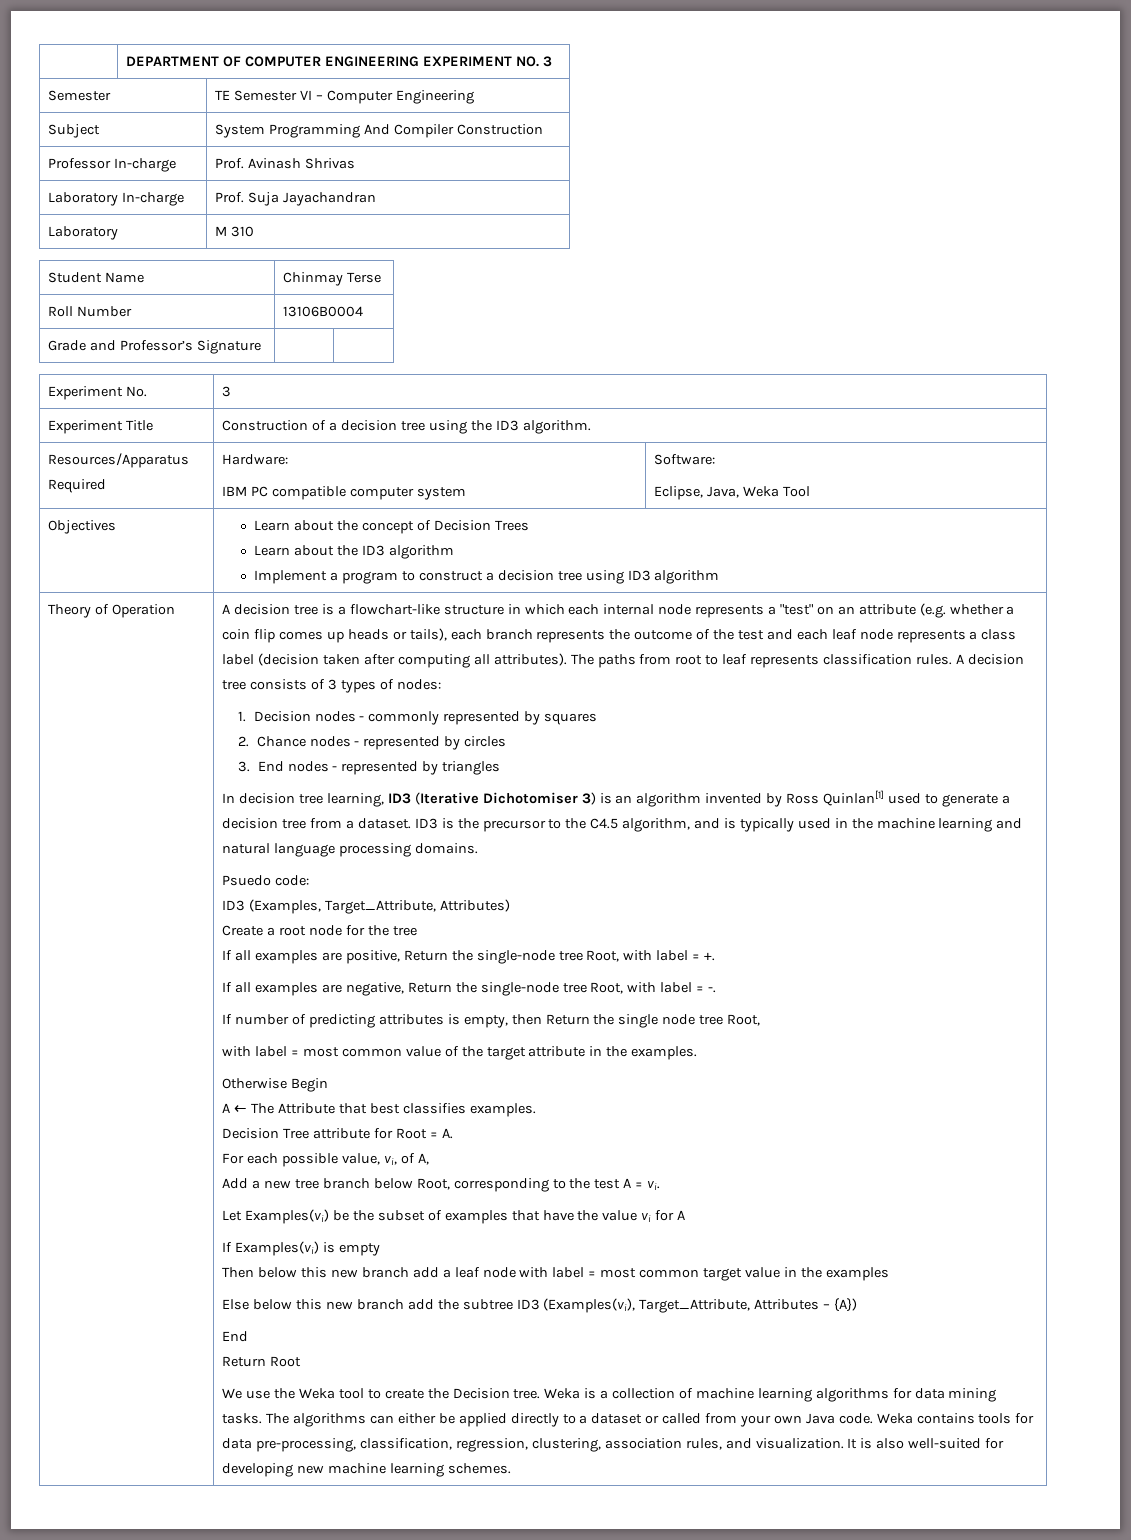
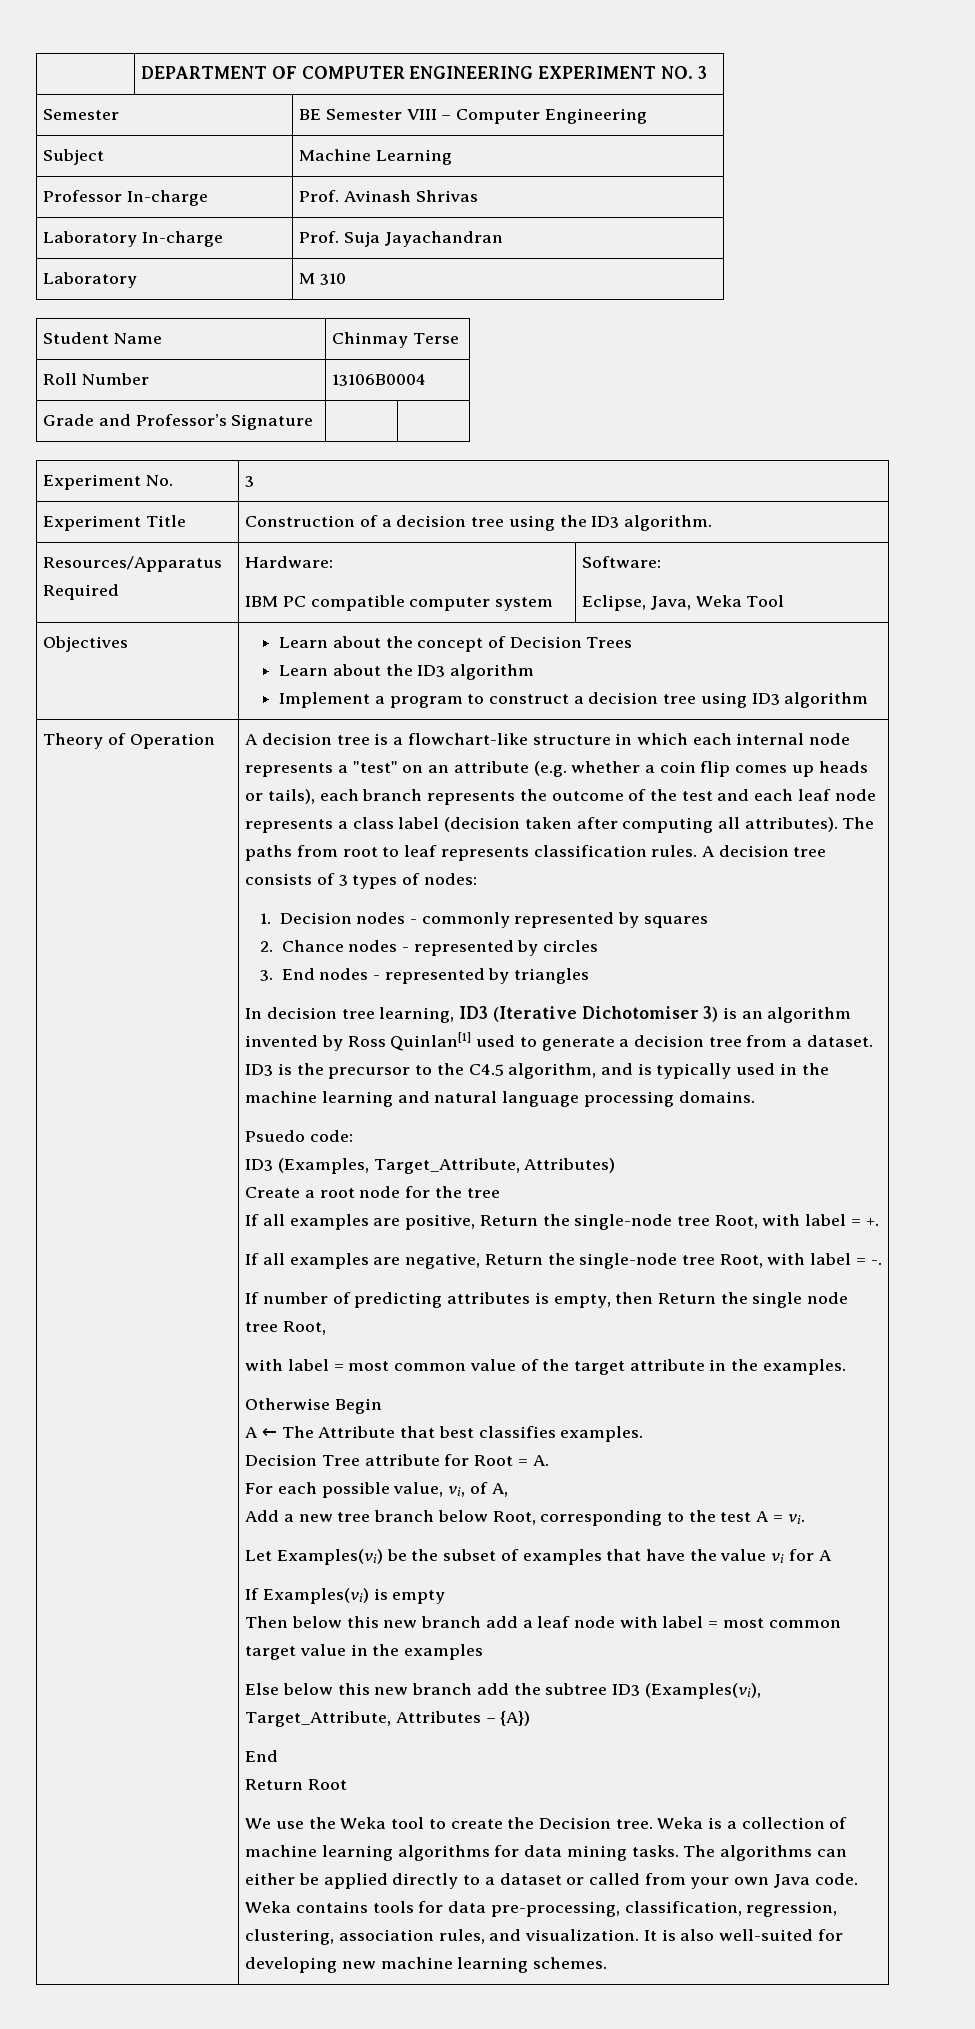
- Semester | TE Semester VI – Computer Engineering
+ Semester | BE Semester VIII – Computer Engineering
- Subject | System Programming And Compiler Construction
+ Subject | Machine Learning

